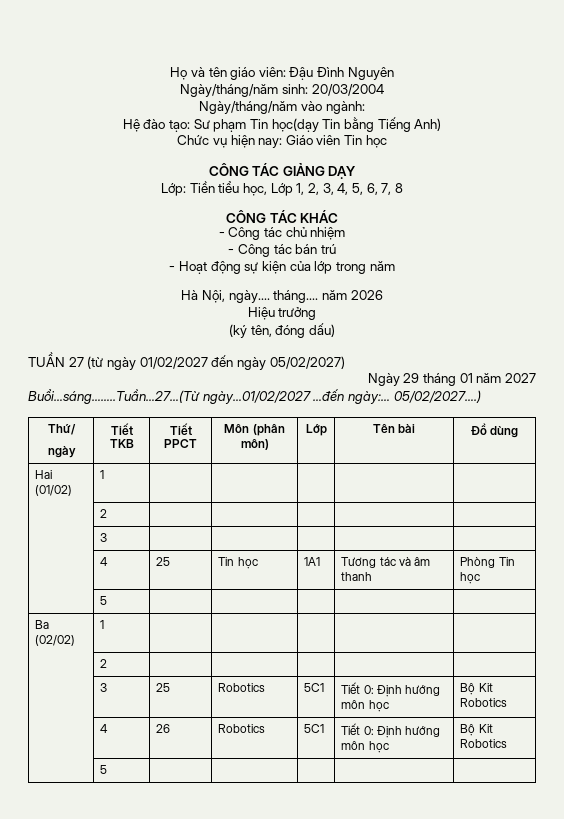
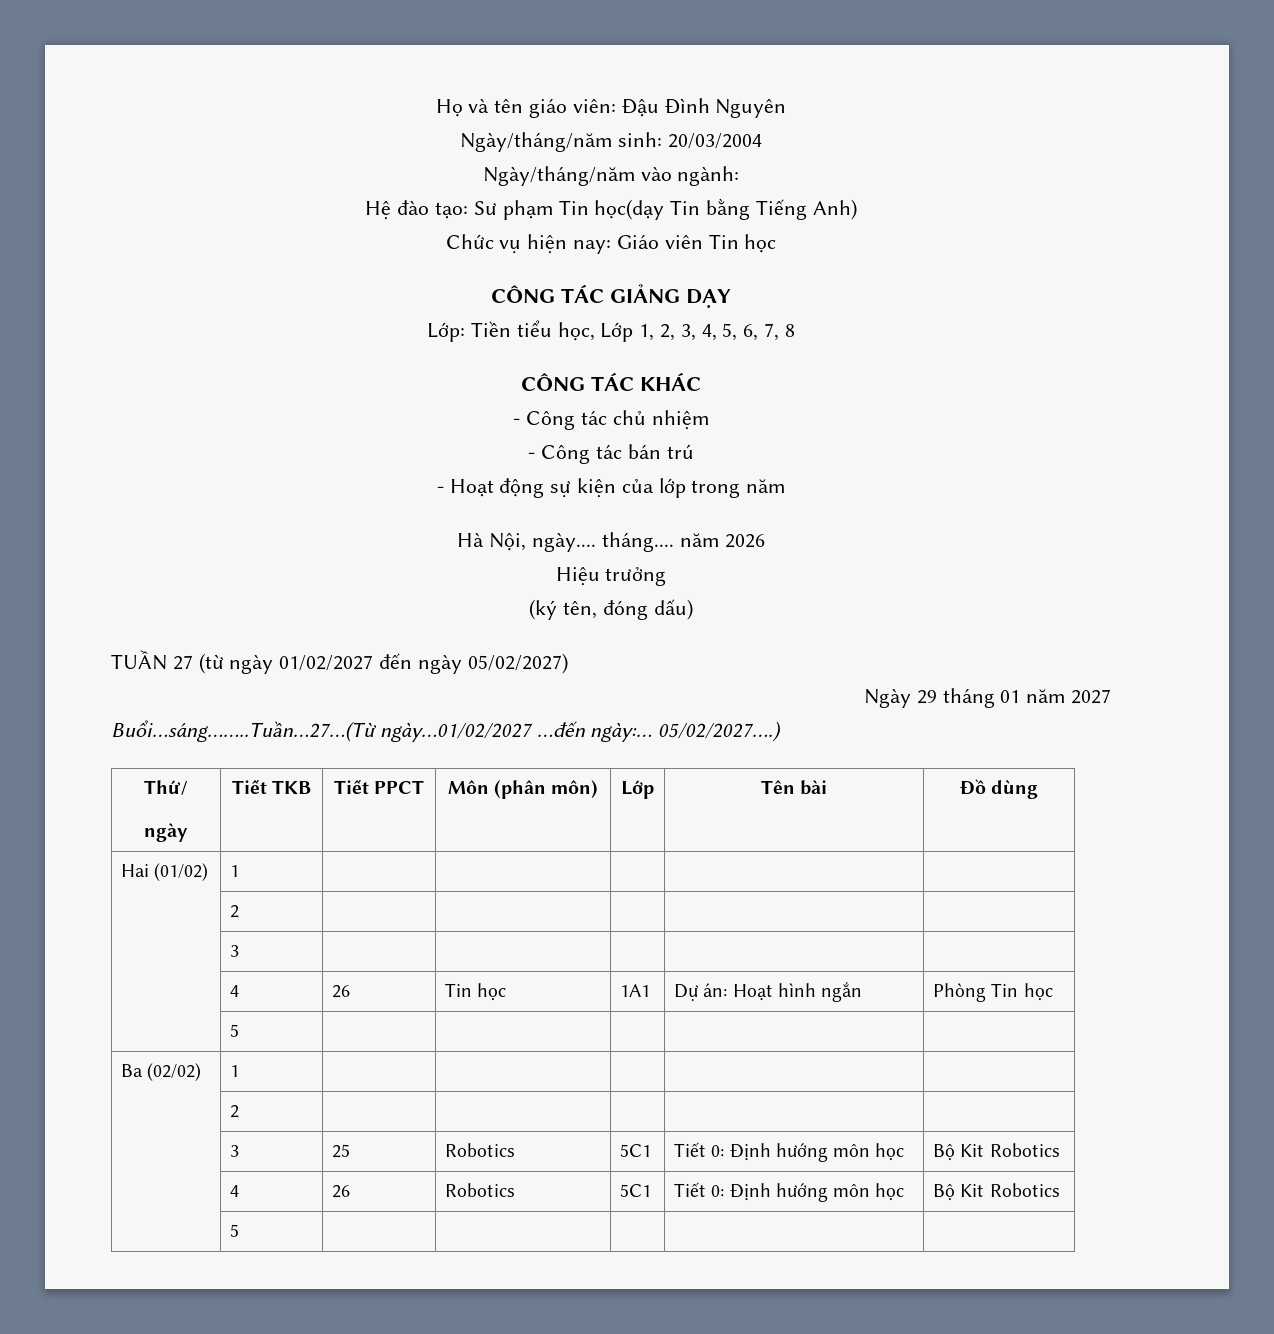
- | 4 | 25 | Tin học | 1A1 | Tương tác và âm thanh | Phòng Tin học
+ | 4 | 26 | Tin học | 1A1 | Dự án: Hoạt hình ngắn | Phòng Tin học

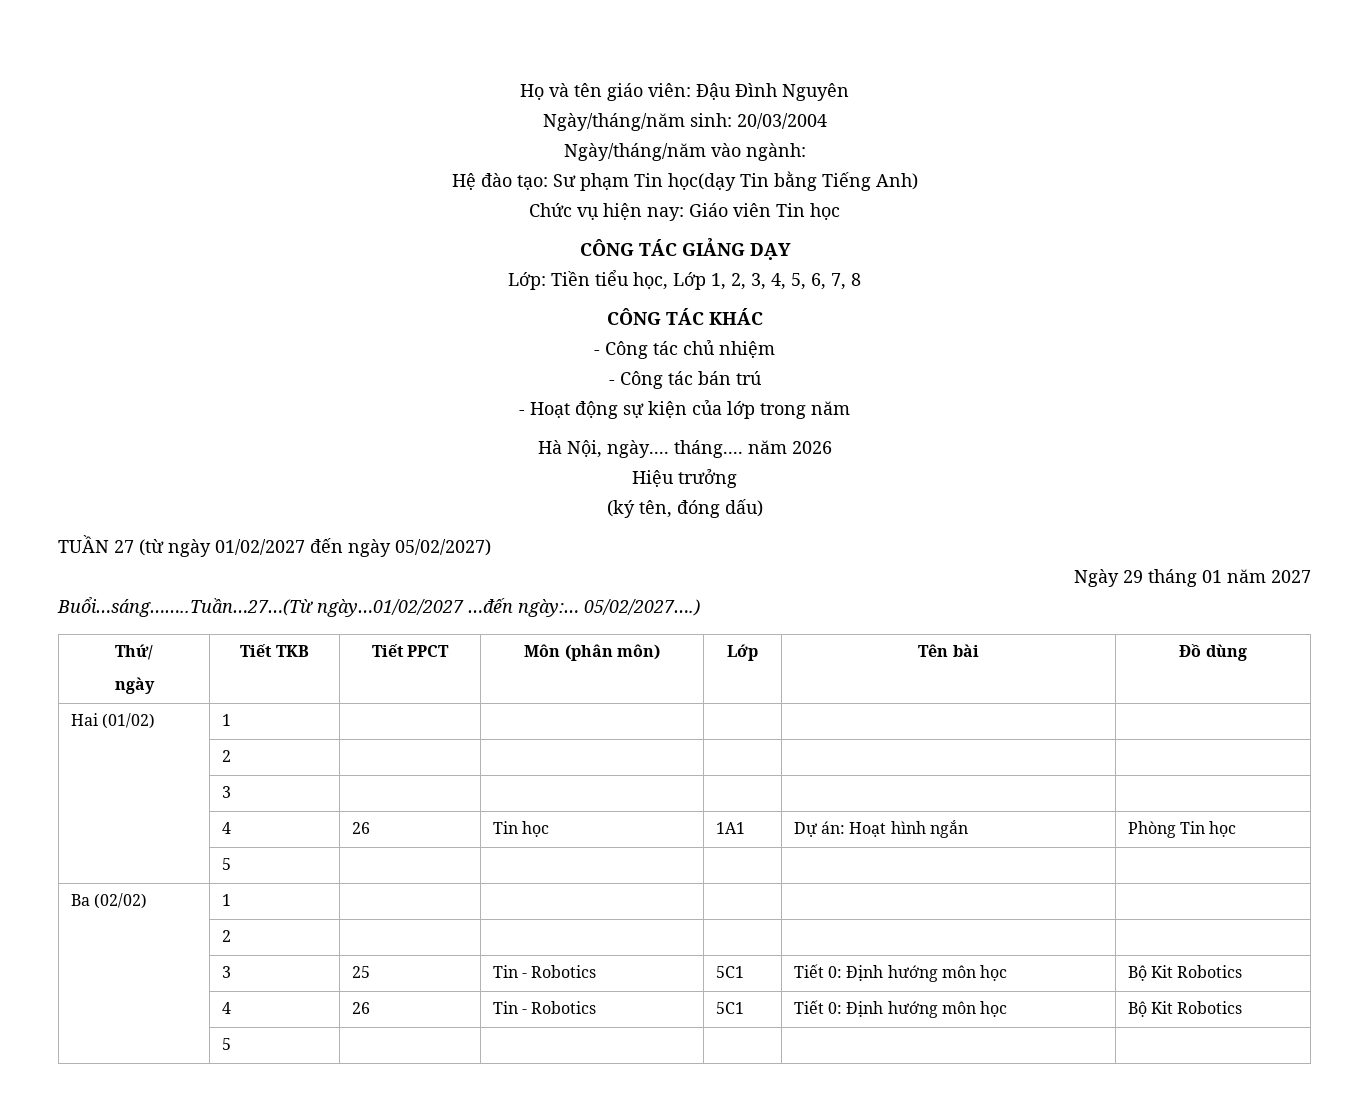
- | 3 | 25 | Robotics | 5C1 | Tiết 0: Định hướng môn học | Bộ Kit Robotics
+ | 3 | 25 | Tin - Robotics | 5C1 | Tiết 0: Định hướng môn học | Bộ Kit Robotics
- | 4 | 26 | Robotics | 5C1 | Tiết 0: Định hướng môn học | Bộ Kit Robotics
+ | 4 | 26 | Tin - Robotics | 5C1 | Tiết 0: Định hướng môn học | Bộ Kit Robotics

